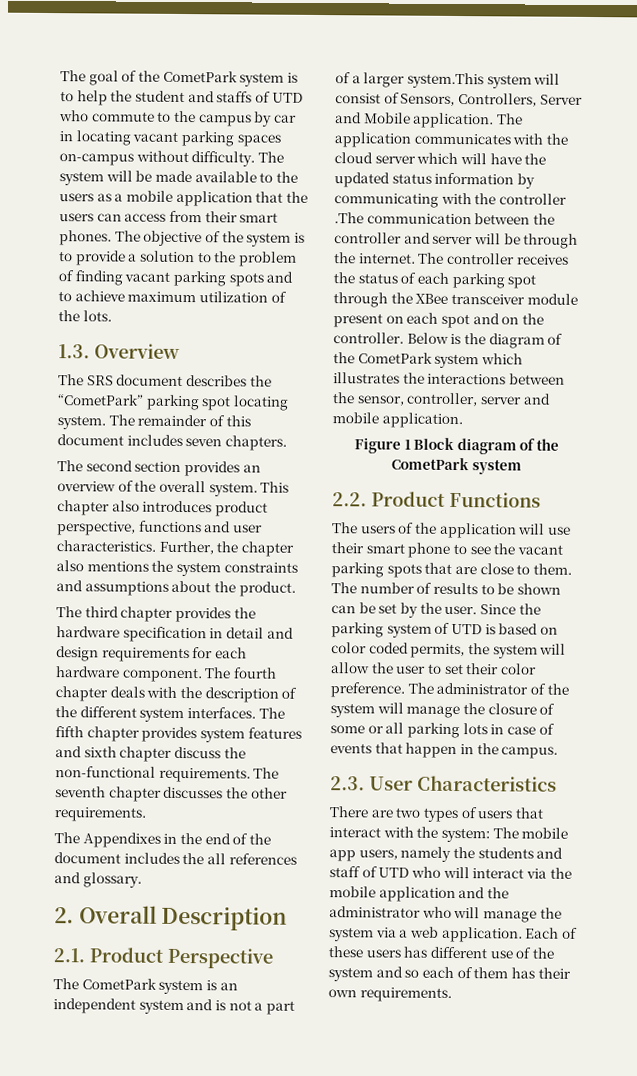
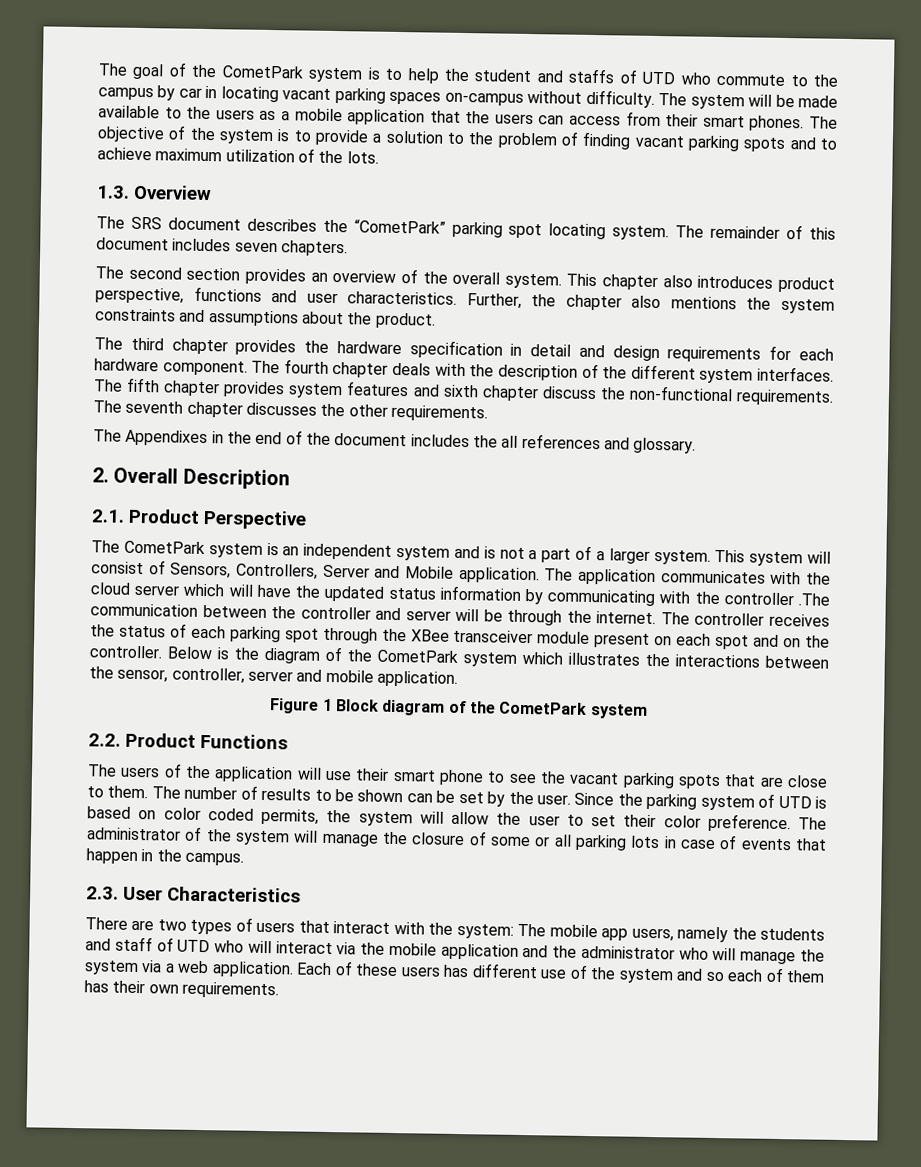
- The CometPark system is an independent system and is not a part of a larger system.This system will consist of Sensors, Controllers, Server and Mobile application.
+ The CometPark system is an independent system and is not a part of a larger system. This system will consist of Sensors, Controllers, Server and Mobile application.

